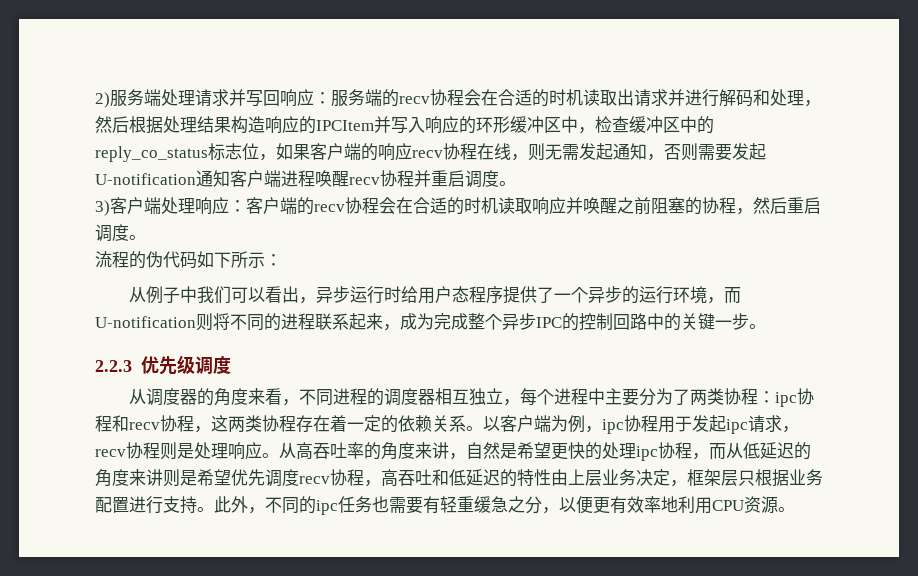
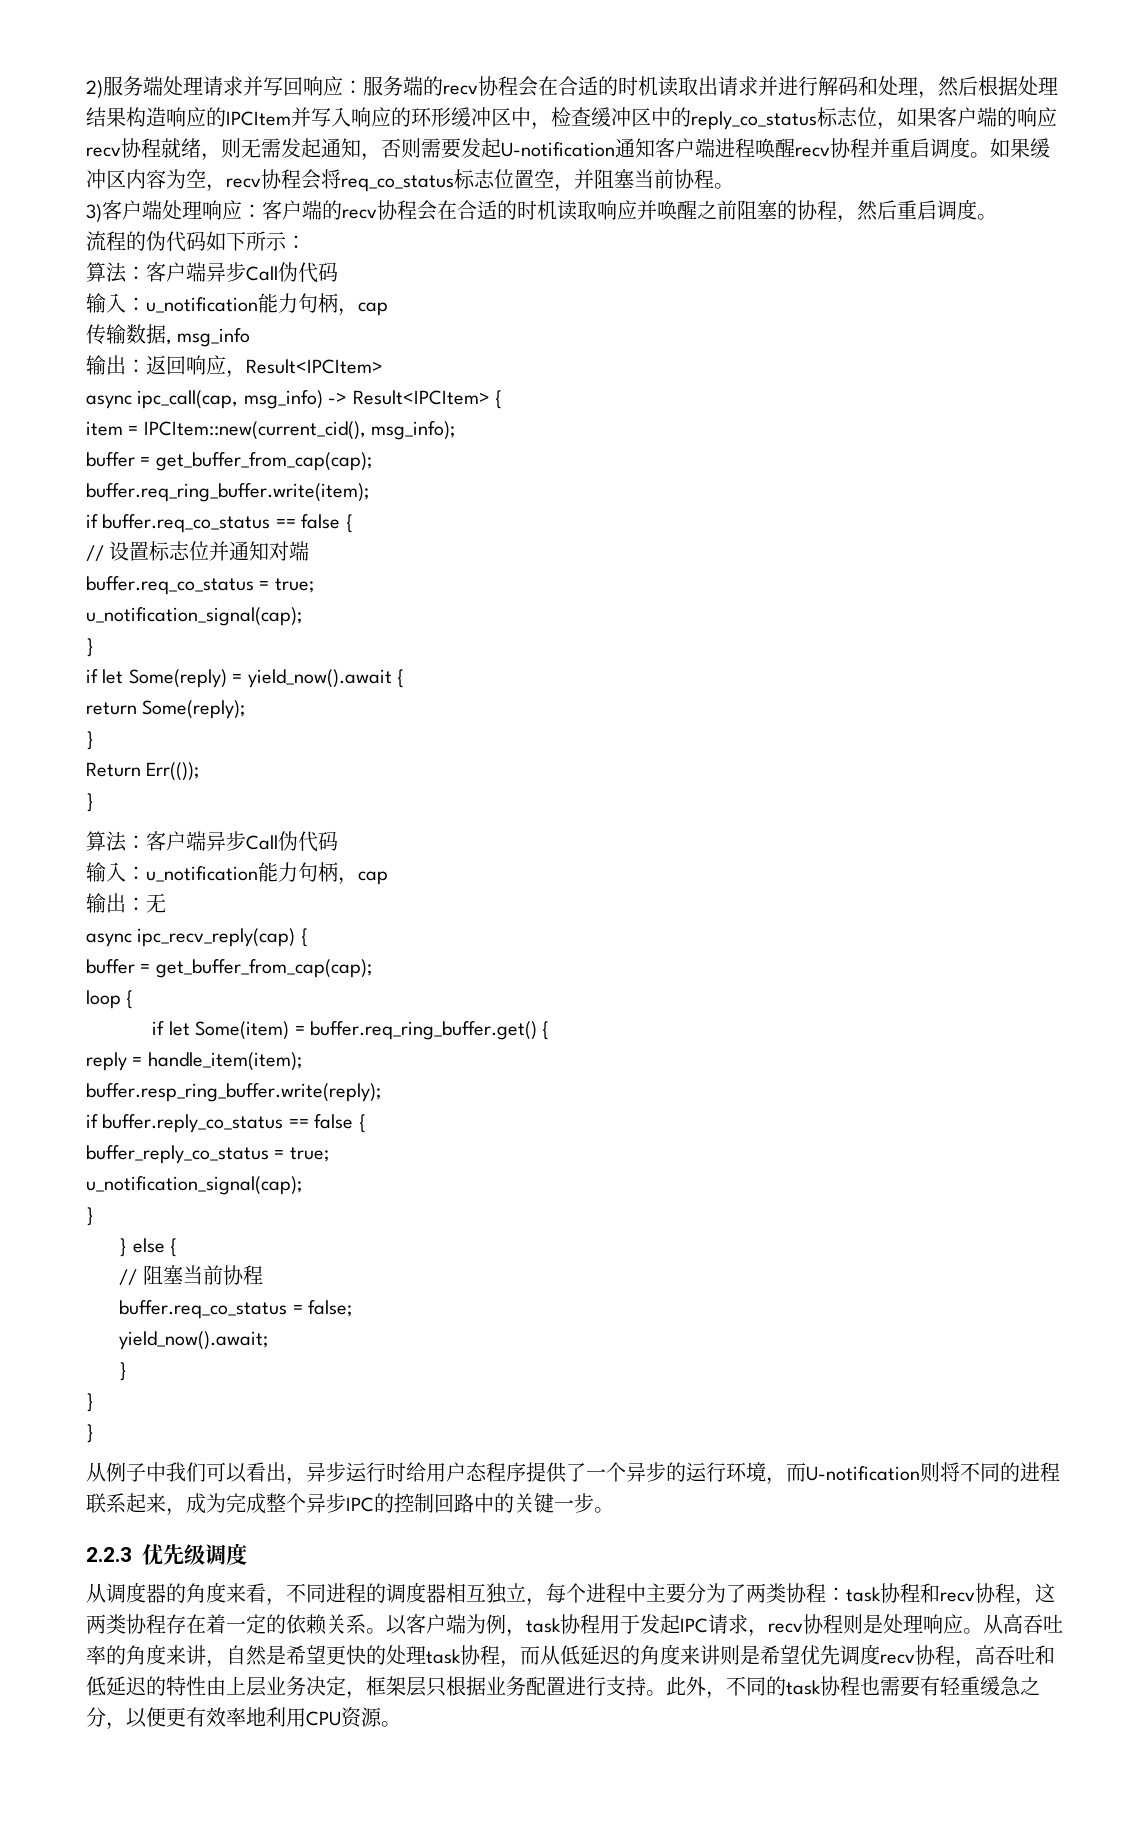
- 服务端的recv协程会在合适的时机读取出请求并进行解码和处理，然后根据处理结果构造响应的IPCItem并写入响应的环形缓冲区中，检查缓冲区中的reply_co_status标志位，如果客户端的响应recv协程在线，则无需发起通知，否则需要发起U-notification通知客户端进程唤醒recv协程并重启调度。
+ 服务端的recv协程会在合适的时机读取出请求并进行解码和处理，然后根据处理结果构造响应的IPCItem并写入响应的环形缓冲区中，检查缓冲区中的reply_co_status标志位，如果客户端的响应recv协程就绪，则无需发起通知，否则需要发起U-notification通知客户端进程唤醒recv协程并重启调度。如果缓冲区内容为空，recv协程会将req_co_status标志位置空，并阻塞当前协程。
  流程的伪代码如下所示：
+ 算法：客户端异步Call伪代码
+ 输入：u_notification能力句柄，cap
+ 传输数据, msg_info
+ 输出：返回响应，Result<IPCItem>
+ async ipc_call(cap, msg_info) -> Result<IPCItem> {
+ item = IPCItem::new(current_cid(), msg_info);
+ buffer = get_buffer_from_cap(cap);
+ buffer.req_ring_buffer.write(item);
+ if buffer.req_co_status == false {
+ // 设置标志位并通知对端
+ buffer.req_co_status = true;
+ u_notification_signal(cap);
+ }
+ if let Some(reply) = yield_now().await {
+ return Some(reply);
+ }
+ Return Err(());
+ }
+ 算法：客户端异步Call伪代码
+ 输入：u_notification能力句柄，cap
+ 输出：无
+ async ipc_recv_reply(cap) {
+ buffer = get_buffer_from_cap(cap);
+ loop {
+ if let Some(item) = buffer.req_ring_buffer.get() {
+ reply = handle_item(item);
+ buffer.resp_ring_buffer.write(reply);
+ if buffer.reply_co_status == false {
+ buffer_reply_co_status = true;
+ u_notification_signal(cap);
+ }
+ } else {
+ // 阻塞当前协程
+ buffer.req_co_status = false;
+ yield_now().await;
+ }
+ }
+ }
- 从调度器的角度来看，不同进程的调度器相互独立，每个进程中主要分为了两类协程：ipc协程和recv协程，这两类协程存在着一定的依赖关系。
+ 从调度器的角度来看，不同进程的调度器相互独立，每个进程中主要分为了两类协程：task协程和recv协程，这两类协程存在着一定的依赖关系。
- 以客户端为例，ipc协程用于发起ipc请求，recv协程则是处理响应。
+ 以客户端为例，task协程用于发起IPC请求，recv协程则是处理响应。
- 从高吞吐率的角度来讲，自然是希望更快的处理ipc协程，而从低延迟的角度来讲则是希望优先调度recv协程，高吞吐和低延迟的特性由上层业务决定，框架层只根据业务配置进行支持。
+ 从高吞吐率的角度来讲，自然是希望更快的处理task协程，而从低延迟的角度来讲则是希望优先调度recv协程，高吞吐和低延迟的特性由上层业务决定，框架层只根据业务配置进行支持。
- 此外，不同的ipc任务也需要有轻重缓急之分，以便更有效率地利用CPU资源。
+ 此外，不同的task协程也需要有轻重缓急之分，以便更有效率地利用CPU资源。

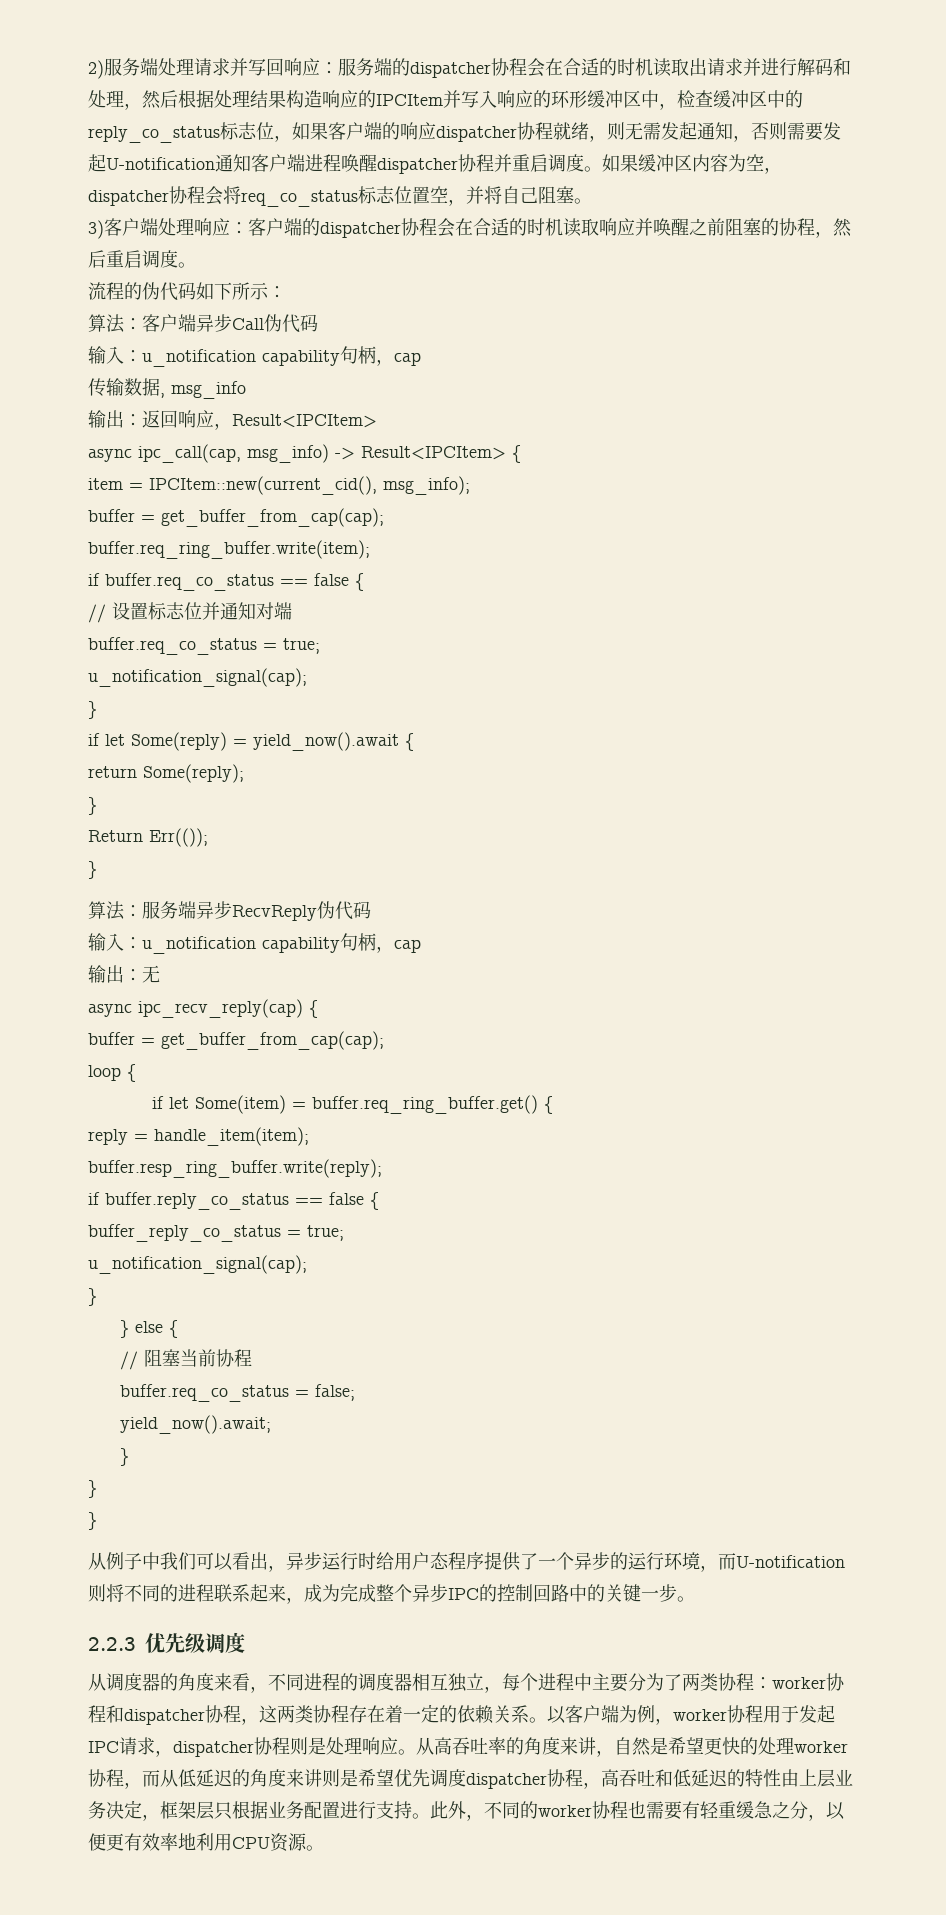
- 服务端的recv协程会在合适的时机读取出请求并进行解码和处理，然后根据处理结果构造响应的IPCItem并写入响应的环形缓冲区中，检查缓冲区中的reply_co_status标志位，如果客户端的响应recv协程就绪，则无需发起通知，否则需要发起U-notification通知客户端进程唤醒recv协程并重启调度。
+ 服务端的dispatcher协程会在合适的时机读取出请求并进行解码和处理，然后根据处理结果构造响应的IPCItem并写入响应的环形缓冲区中，检查缓冲区中的reply_co_status标志位，如果客户端的响应dispatcher协程就绪，则无需发起通知，否则需要发起U-notification通知客户端进程唤醒dispatcher协程并重启调度。
- 如果缓冲区内容为空，recv协程会将req_co_status标志位置空，并阻塞当前协程。
+ 如果缓冲区内容为空，dispatcher协程会将req_co_status标志位置空，并将自己阻塞。
- 3)客户端处理响应：客户端的recv协程会在合适的时机读取响应并唤醒之前阻塞的协程，然后重启调度。
+ 3)客户端处理响应：客户端的dispatcher协程会在合适的时机读取响应并唤醒之前阻塞的协程，然后重启调度。
  流程的伪代码如下所示：
  算法：客户端异步Call伪代码
- 输入：u_notification能力句柄，cap
+ 输入：u_notification capability句柄，cap
  Return Err(());
  }
- 算法：客户端异步Call伪代码
- 输入：u_notification能力句柄，cap
+ 算法：服务端异步RecvReply伪代码
+ 输入：u_notification capability句柄，cap
- 从调度器的角度来看，不同进程的调度器相互独立，每个进程中主要分为了两类协程：task协程和recv协程，这两类协程存在着一定的依赖关系。
+ 从调度器的角度来看，不同进程的调度器相互独立，每个进程中主要分为了两类协程：worker协程和dispatcher协程，这两类协程存在着一定的依赖关系。
- 以客户端为例，task协程用于发起IPC请求，recv协程则是处理响应。
+ 以客户端为例，worker协程用于发起IPC请求，dispatcher协程则是处理响应。
- 从高吞吐率的角度来讲，自然是希望更快的处理task协程，而从低延迟的角度来讲则是希望优先调度recv协程，高吞吐和低延迟的特性由上层业务决定，框架层只根据业务配置进行支持。
+ 从高吞吐率的角度来讲，自然是希望更快的处理worker协程，而从低延迟的角度来讲则是希望优先调度dispatcher协程，高吞吐和低延迟的特性由上层业务决定，框架层只根据业务配置进行支持。
- 此外，不同的task协程也需要有轻重缓急之分，以便更有效率地利用CPU资源。
+ 此外，不同的worker协程也需要有轻重缓急之分，以便更有效率地利用CPU资源。

